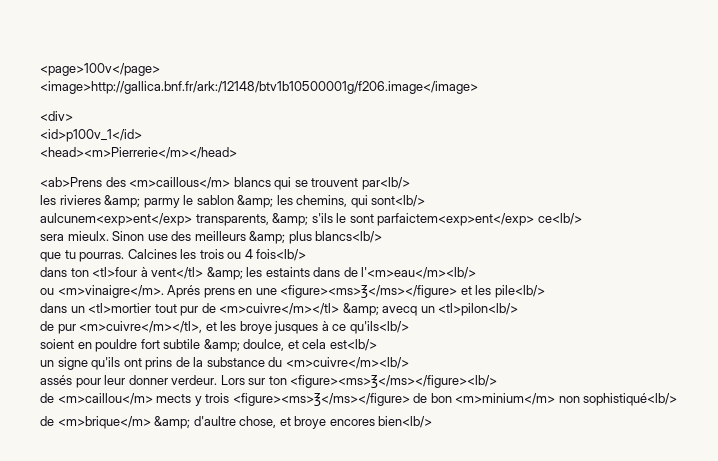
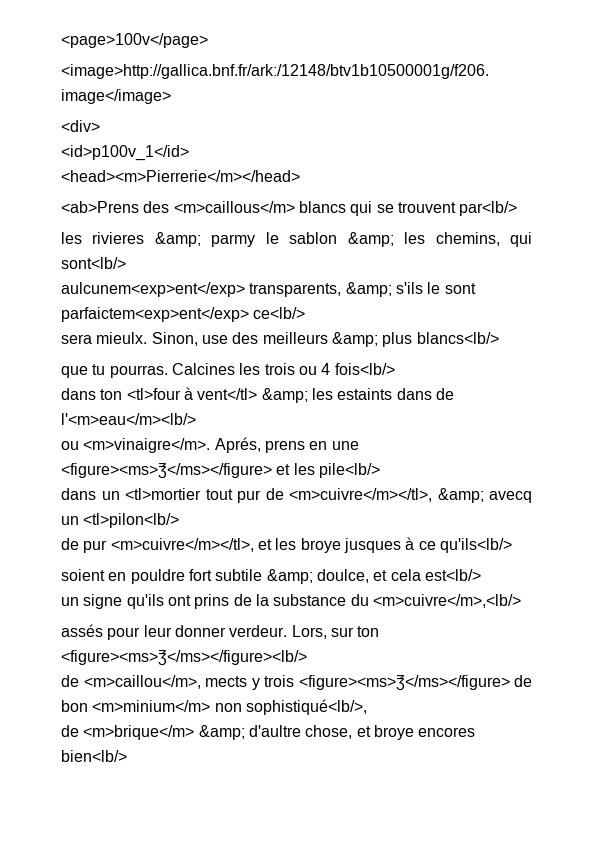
- Sinon use des meilleurs &amp; plus blancs<lb/>
+ Sinon, use des meilleurs &amp; plus blancs<lb/>
- Aprés prens en une <figure><ms>℥</ms></figure> et les pile<lb/>
+ Aprés, prens en une <figure><ms>℥</ms></figure> et les pile<lb/>
- dans un <tl>mortier tout pur de <m>cuivre</m></tl> &amp; avecq un <tl>pilon<lb/>
+ dans un <tl>mortier tout pur de <m>cuivre</m></tl>, &amp; avecq un <tl>pilon<lb/>
- un signe qu'ils ont prins de la substance du <m>cuivre</m><lb/>
+ un signe qu'ils ont prins de la substance du <m>cuivre</m>,<lb/>
- Lors sur ton <figure><ms>℥</ms></figure><lb/>
+ Lors, sur ton <figure><ms>℥</ms></figure><lb/>
- de <m>caillou</m> mects y trois <figure><ms>℥</ms></figure> de bon <m>minium</m> non sophistiqué<lb/>
+ de <m>caillou</m>, mects y trois <figure><ms>℥</ms></figure> de bon <m>minium</m> non sophistiqué<lb/>,

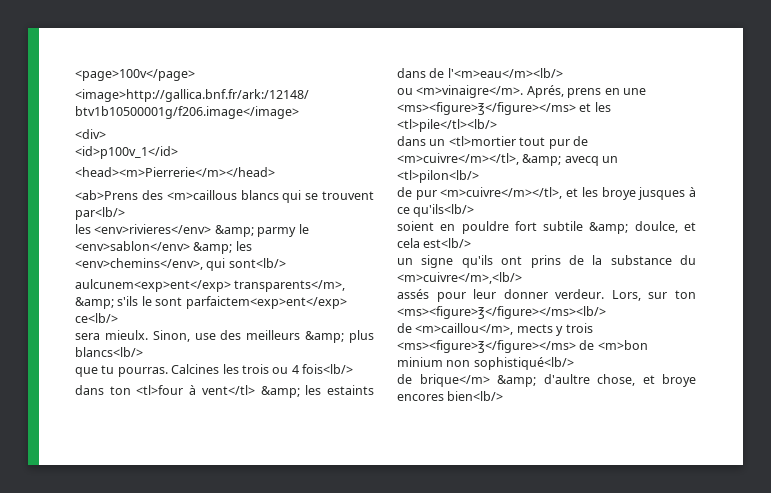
- <ab>Prens des <m>caillous</m> blancs qui se trouvent par<lb/>
+ <ab>Prens des <m>caillous blancs qui se trouvent par<lb/>
- les rivieres &amp; parmy le sablon &amp; les chemins, qui sont<lb/>
+ les <env>rivieres</env> &amp; parmy le <env>sablon</env> &amp; les <env>chemins</env>, qui sont<lb/>
- aulcunem<exp>ent</exp> transparents, &amp; s'ils le sont parfaictem<exp>ent</exp> ce<lb/>
+ aulcunem<exp>ent</exp> transparents</m>, &amp; s'ils le sont parfaictem<exp>ent</exp> ce<lb/>
- Aprés, prens en une <figure><ms>℥</ms></figure> et les pile<lb/>
+ Aprés, prens en une <ms><figure>℥</figure></ms> et les <tl>pile</tl><lb/>
- Lors, sur ton <figure><ms>℥</ms></figure><lb/>
+ Lors, sur ton <ms><figure>℥</figure></ms><lb/>
- de <m>caillou</m>, mects y trois <figure><ms>℥</ms></figure> de bon <m>minium</m> non sophistiqué<lb/>,
- de <m>brique</m> &amp; d'aultre chose, et broye encores bien<lb/>
+ de <m>caillou</m>, mects y trois <ms><figure>℥</figure></ms> de <m>bon minium non sophistiqué<lb/>
+ de brique</m> &amp; d'aultre chose, et broye encores bien<lb/>

